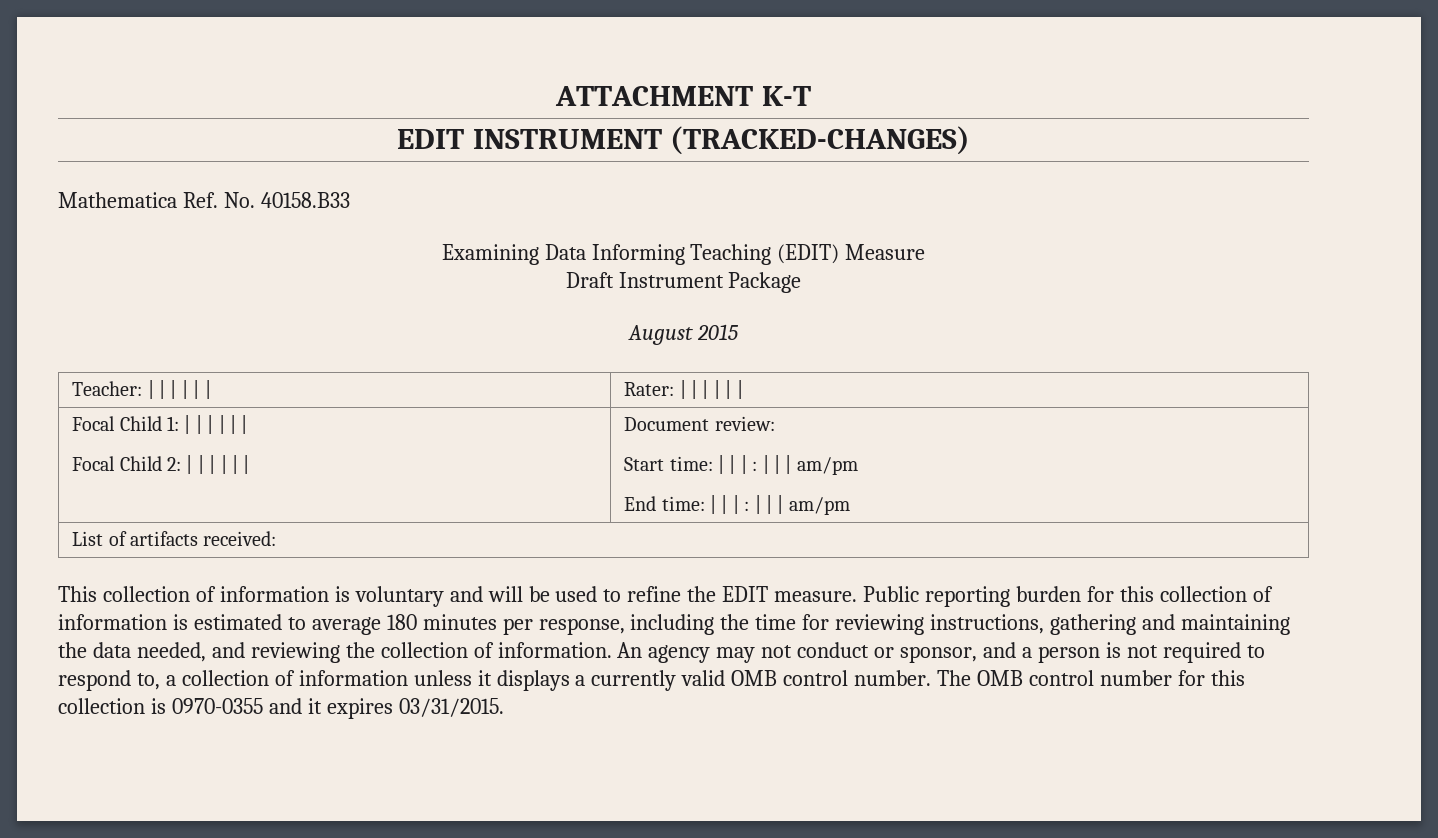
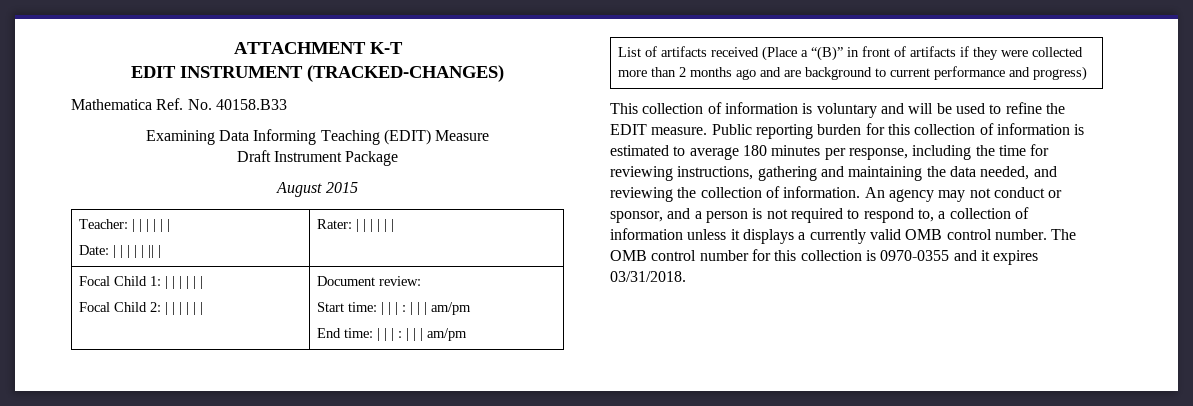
- Teacher: | | | | | | | Rater: | | | | | |
+ Teacher: | | | | | |
+ Date: | | | | | || | | Rater: | | | | | |
- List of artifacts received:
+ List of artifacts received (Place a “(B)” in front of artifacts if they were collected more than 2 months ago and are background to current performance and progress)
- The OMB control number for this collection is 0970-0355 and it expires 03/31/2015.
+ The OMB control number for this collection is 0970-0355 and it expires 03/31/2018.

